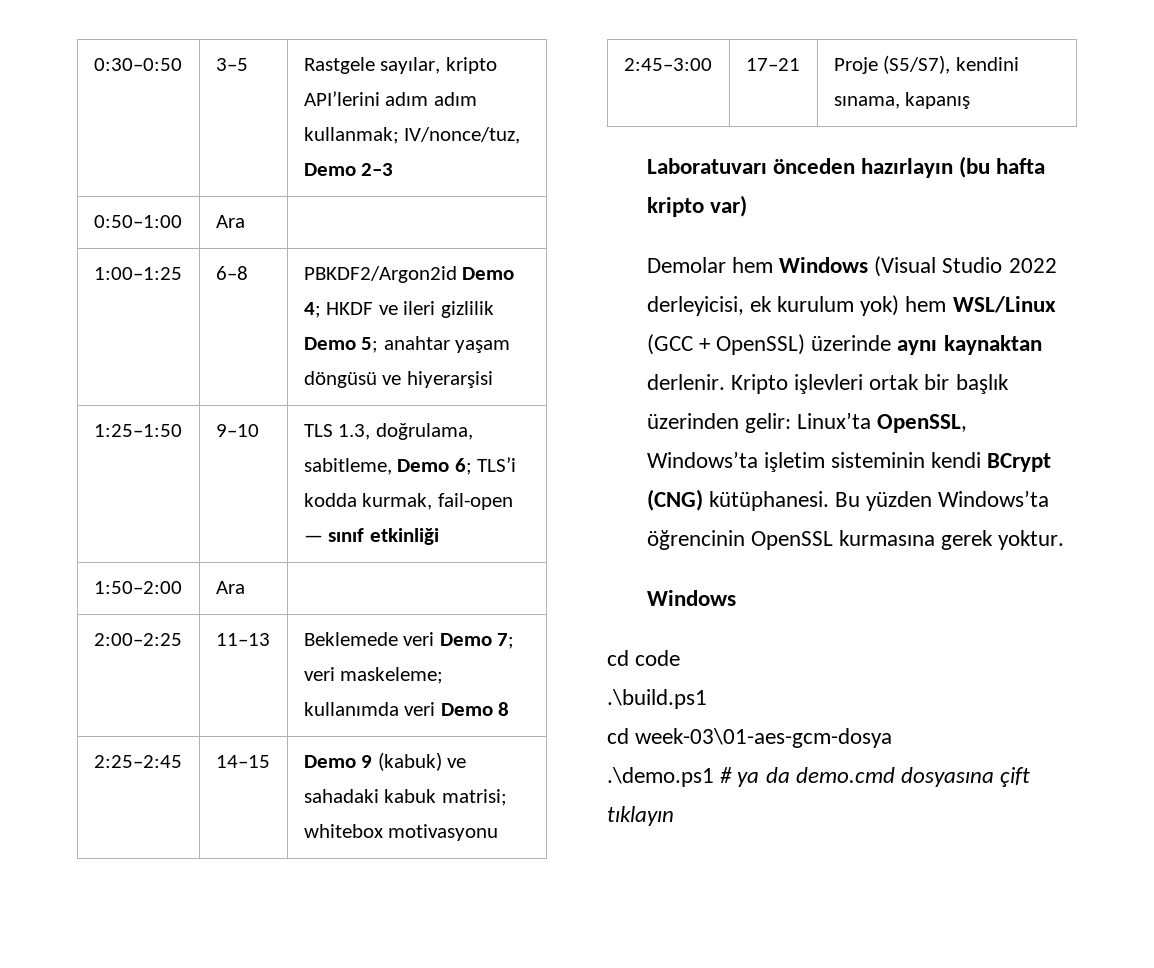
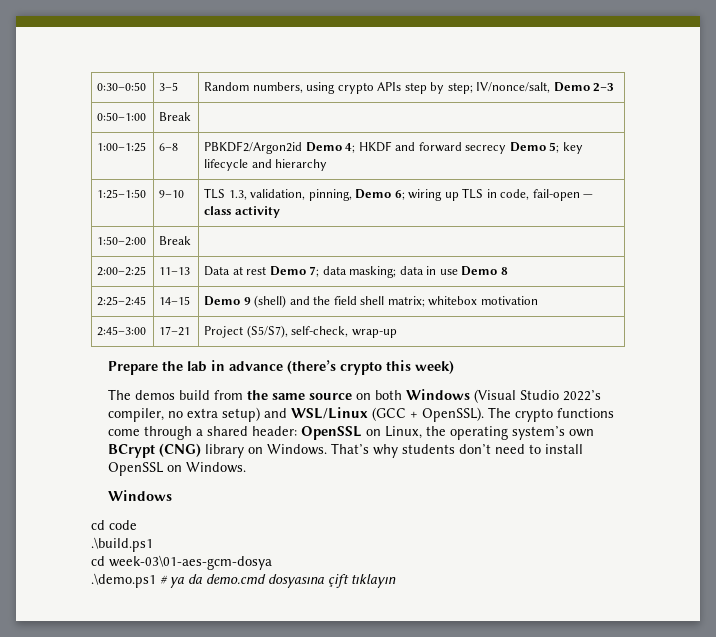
- 0:30–0:50 | 3–5 | Rastgele sayılar, kripto API’lerini adım adım kullanmak; IV/nonce/tuz, Demo 2–3
+ 0:30–0:50 | 3–5 | Random numbers, using crypto APIs step by step; IV/nonce/salt, Demo 2–3
- 0:50–1:00 | Ara |
+ 0:50–1:00 | Break |
- 1:00–1:25 | 6–8 | PBKDF2/Argon2id Demo 4; HKDF ve ileri gizlilik Demo 5; anahtar yaşam döngüsü ve hiyerarşisi
- 1:25–1:50 | 9–10 | TLS 1.3, doğrulama, sabitleme, Demo 6; TLS’i kodda kurmak, fail-open — sınıf etkinliği
+ 1:00–1:25 | 6–8 | PBKDF2/Argon2id Demo 4; HKDF and forward secrecy Demo 5; key lifecycle and hierarchy
+ 1:25–1:50 | 9–10 | TLS 1.3, validation, pinning, Demo 6; wiring up TLS in code, fail-open — class activity
- 1:50–2:00 | Ara |
+ 1:50–2:00 | Break |
- 2:00–2:25 | 11–13 | Beklemede veri Demo 7; veri maskeleme; kullanımda veri Demo 8
+ 2:00–2:25 | 11–13 | Data at rest Demo 7; data masking; data in use Demo 8
- 2:25–2:45 | 14–15 | Demo 9 (kabuk) ve sahadaki kabuk matrisi; whitebox motivasyonu
- 2:45–3:00 | 17–21 | Proje (S5/S7), kendini sınama, kapanış
- Laboratuvarı önceden hazırlayın (bu hafta kripto var)
- Demolar hem Windows (Visual Studio 2022 derleyicisi, ek kurulum yok) hem WSL/Linux (GCC + OpenSSL) üzerinde aynı kaynaktan derlenir. Kripto işlevleri ortak bir başlık üzerinden gelir: Linux’ta OpenSSL, Windows’ta işletim sisteminin kendi BCrypt (CNG) kütüphanesi. Bu yüzden Windows’ta öğrencinin OpenSSL kurmasına gerek yoktur.
+ 2:25–2:45 | 14–15 | Demo 9 (shell) and the field shell matrix; whitebox motivation
+ 2:45–3:00 | 17–21 | Project (S5/S7), self-check, wrap-up
+ Prepare the lab in advance (there’s crypto this week)
+ The demos build from the same source on both Windows (Visual Studio 2022’s compiler, no extra setup) and WSL/Linux (GCC + OpenSSL). The crypto functions come through a shared header: OpenSSL on Linux, the operating system’s own BCrypt (CNG) library on Windows. That’s why students don’t need to install OpenSSL on Windows.

